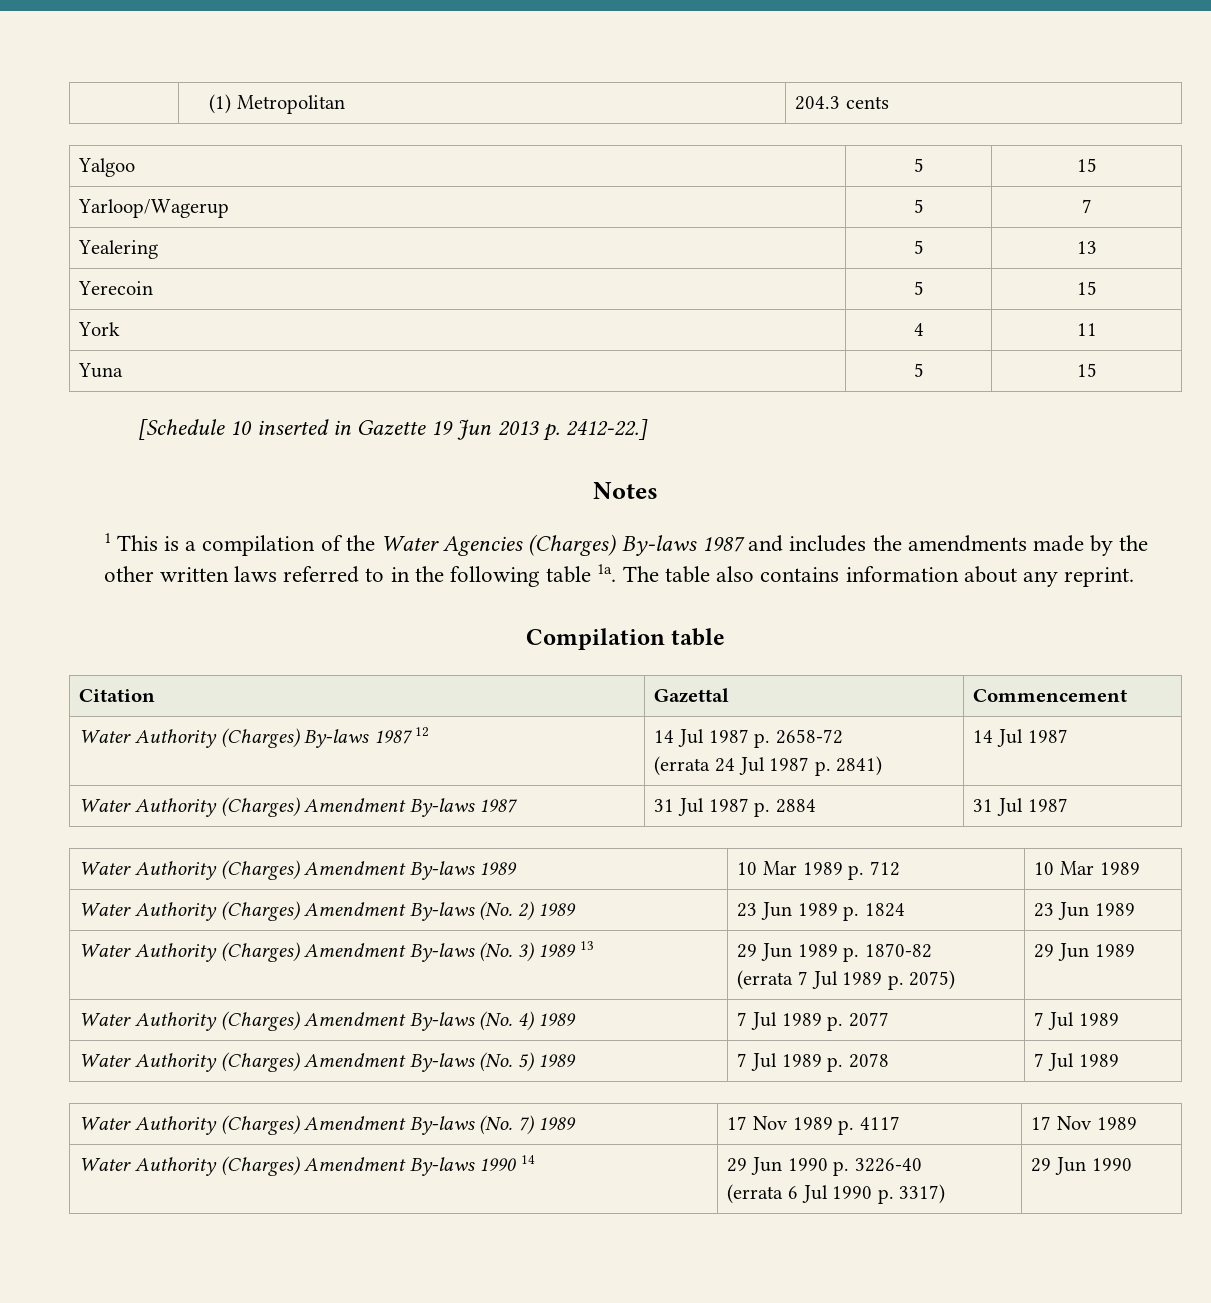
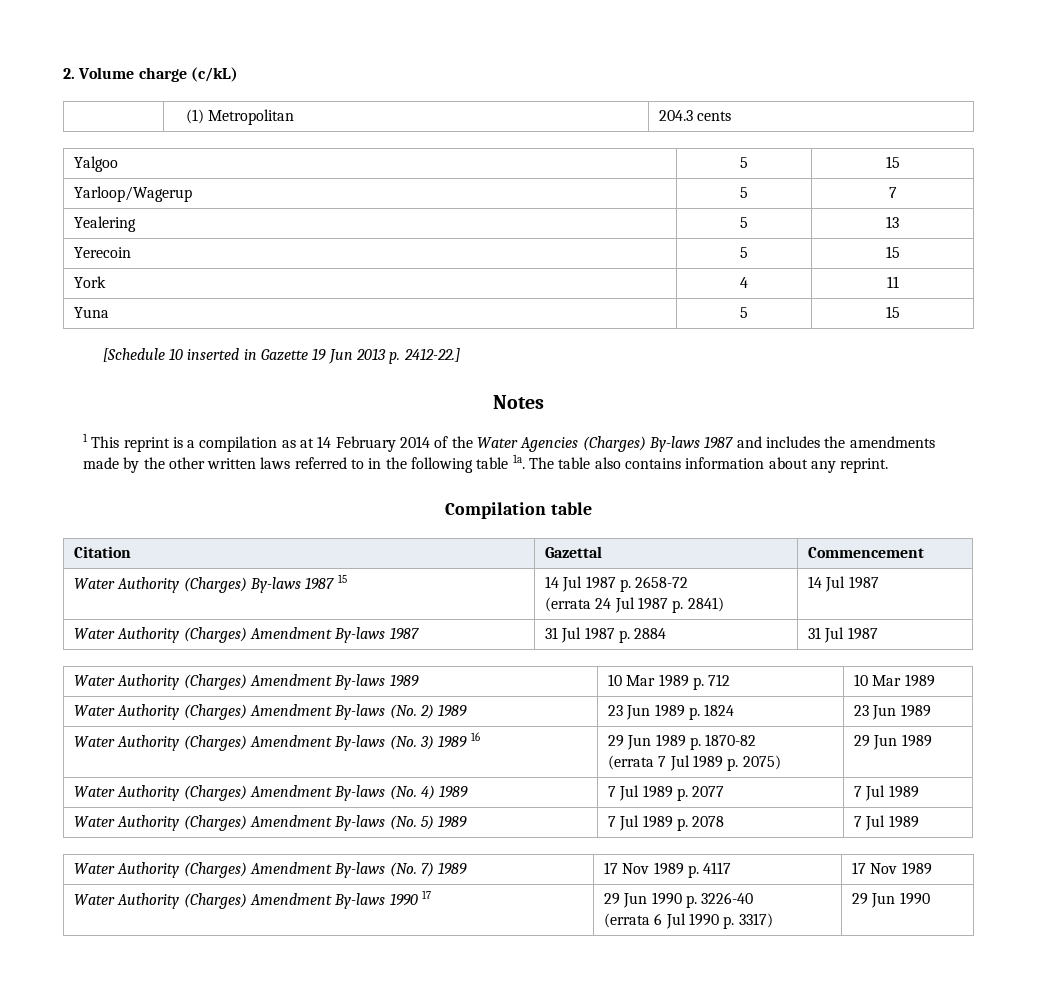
+ 2. Volume charge (c/kL)
- 1 This is a compilation of the Water Agencies (Charges) By-laws 1987 and includes the amendments made by the other written laws referred to in the following table 1a.
+ 1 This reprint is a compilation as at 14 February 2014 of the Water Agencies (Charges) By-laws 1987 and includes the amendments made by the other written laws referred to in the following table 1a.
- Water Authority (Charges) By-laws 1987 12 | 14 Jul 1987 p. 2658-72
+ Water Authority (Charges) By-laws 1987 15 | 14 Jul 1987 p. 2658-72
- Water Authority (Charges) Amendment By-laws (No. 3) 1989 13 | 29 Jun 1989 p. 1870-82
+ Water Authority (Charges) Amendment By-laws (No. 3) 1989 16 | 29 Jun 1989 p. 1870-82
- Water Authority (Charges) Amendment By-laws 1990 14 | 29 Jun 1990 p. 3226-40
+ Water Authority (Charges) Amendment By-laws 1990 17 | 29 Jun 1990 p. 3226-40

